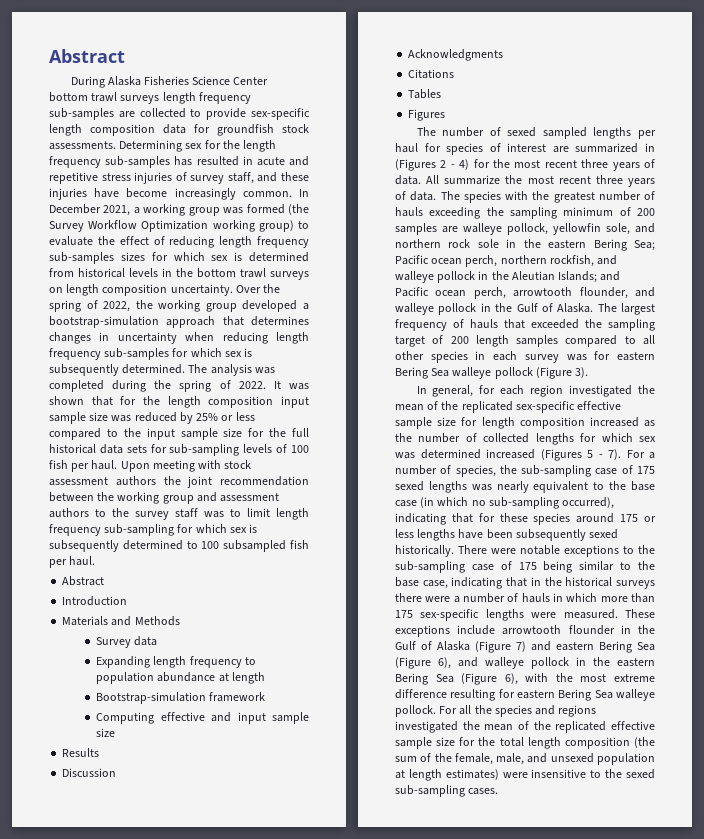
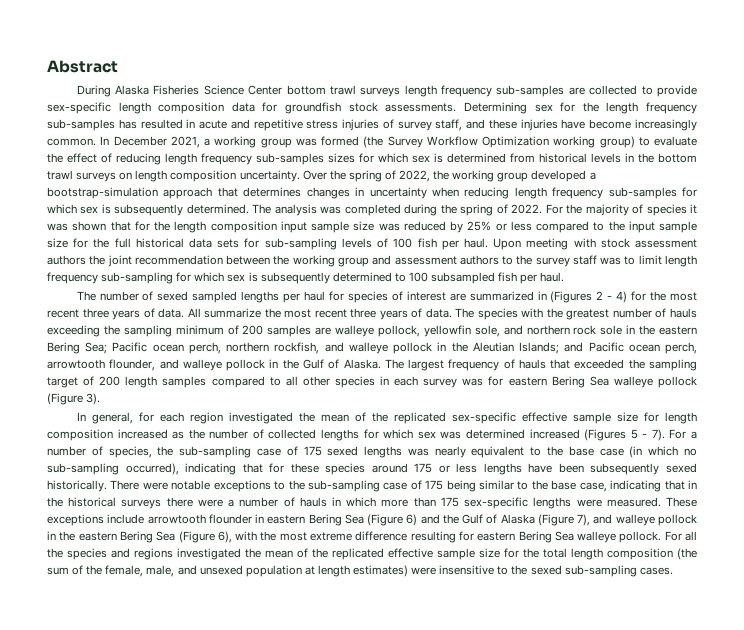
- It was shown that for the length composition input sample size was reduced by 25% or less compared to the input sample size for the full historical data sets for sub-sampling levels of 100 fish per haul.
+ For the majority of species it was shown that for the length composition input sample size was reduced by 25% or less compared to the input sample size for the full historical data sets for sub-sampling levels of 100 fish per haul.
  Upon meeting with stock assessment authors the joint recommendation between the working group and assessment authors to the survey staff was to limit length frequency sub-sampling for which sex is subsequently determined to 100 subsampled fish per haul.
- Abstract
- Introduction
- Materials and Methods
- Survey data
- Expanding length frequency to population abundance at length
- Bootstrap-simulation framework
- Computing effective and input sample size
- Results
- Discussion
- Acknowledgments
- Citations
- Tables
- Figures
- These exceptions include arrowtooth flounder in the Gulf of Alaska (Figure 7) and eastern Bering Sea (Figure 6), and walleye pollock in the eastern Bering Sea (Figure 6), with the most extreme difference resulting for eastern Bering Sea walleye pollock.
+ These exceptions include arrowtooth flounder in eastern Bering Sea (Figure 6) and the Gulf of Alaska (Figure 7), and walleye pollock in the eastern Bering Sea (Figure 6), with the most extreme difference resulting for eastern Bering Sea walleye pollock.

